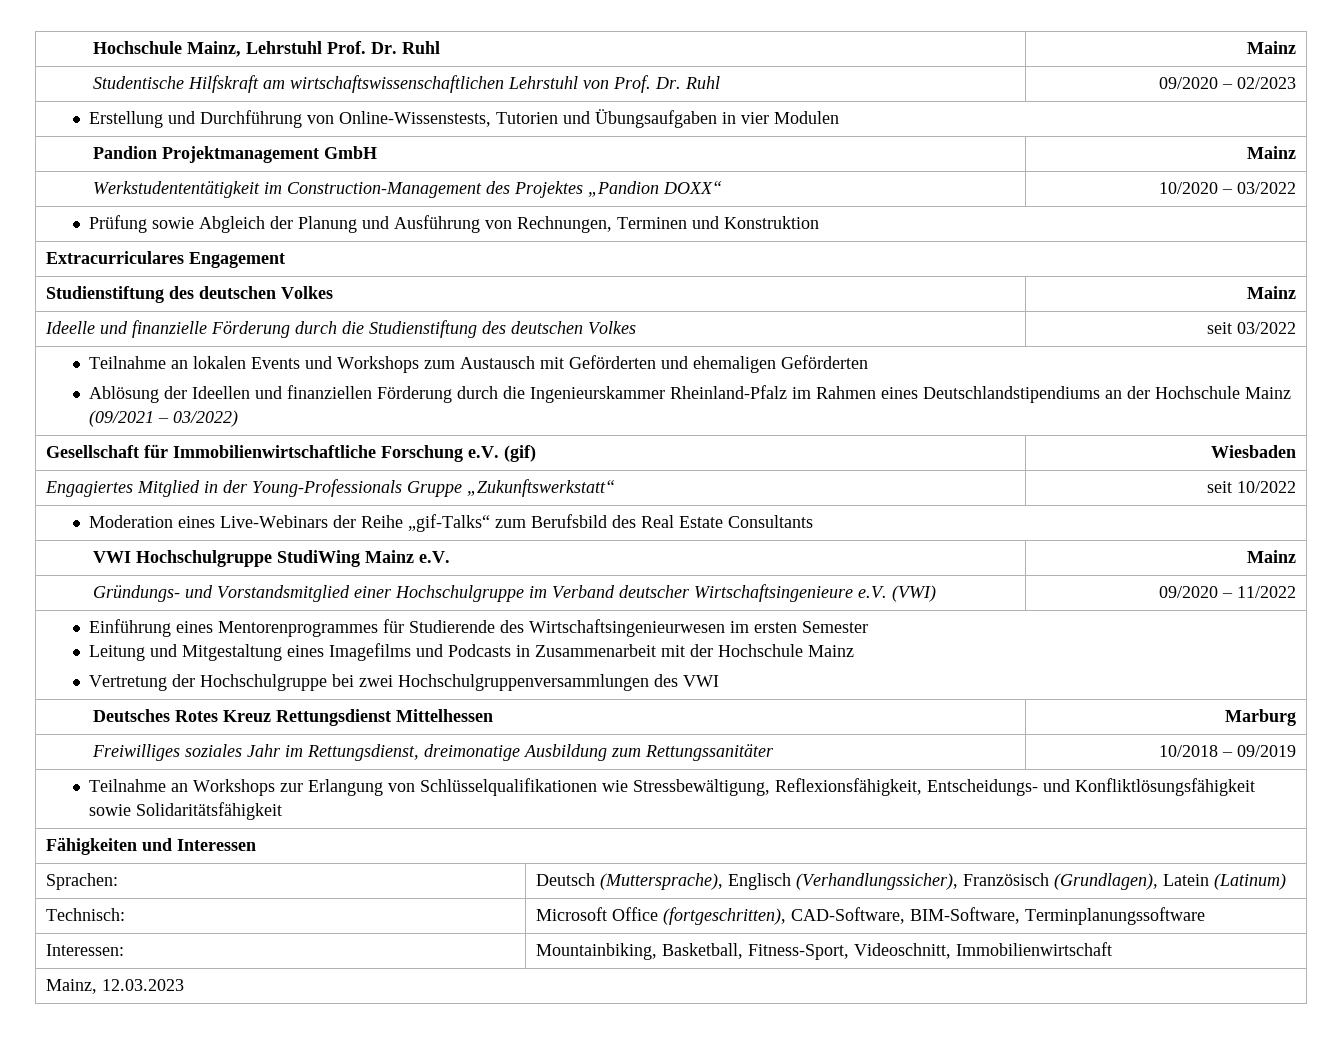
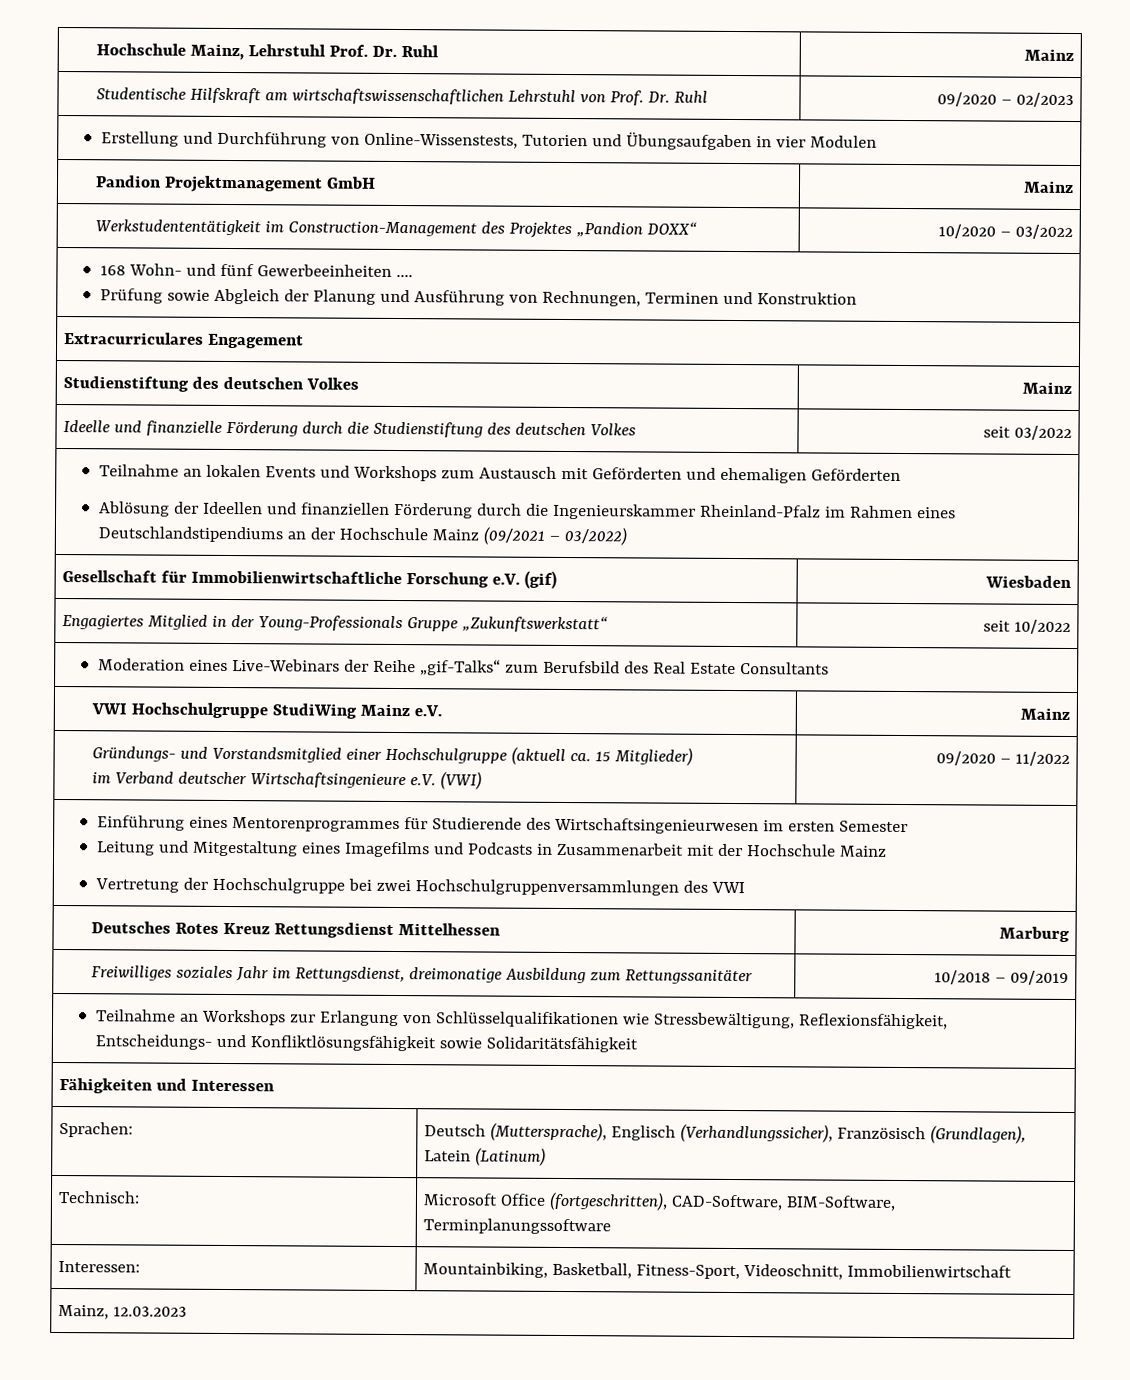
+ 168 Wohn- und fünf Gewerbeeinheiten ….
- Gründungs- und Vorstandsmitglied einer Hochschulgruppe im Verband deutscher Wirtschaftsingenieure e.V. (VWI) | 09/2020 – 11/2022
+ Gründungs- und Vorstandsmitglied einer Hochschulgruppe (aktuell ca. 15 Mitglieder)
+ im Verband deutscher Wirtschaftsingenieure e.V. (VWI) | 09/2020 – 11/2022

